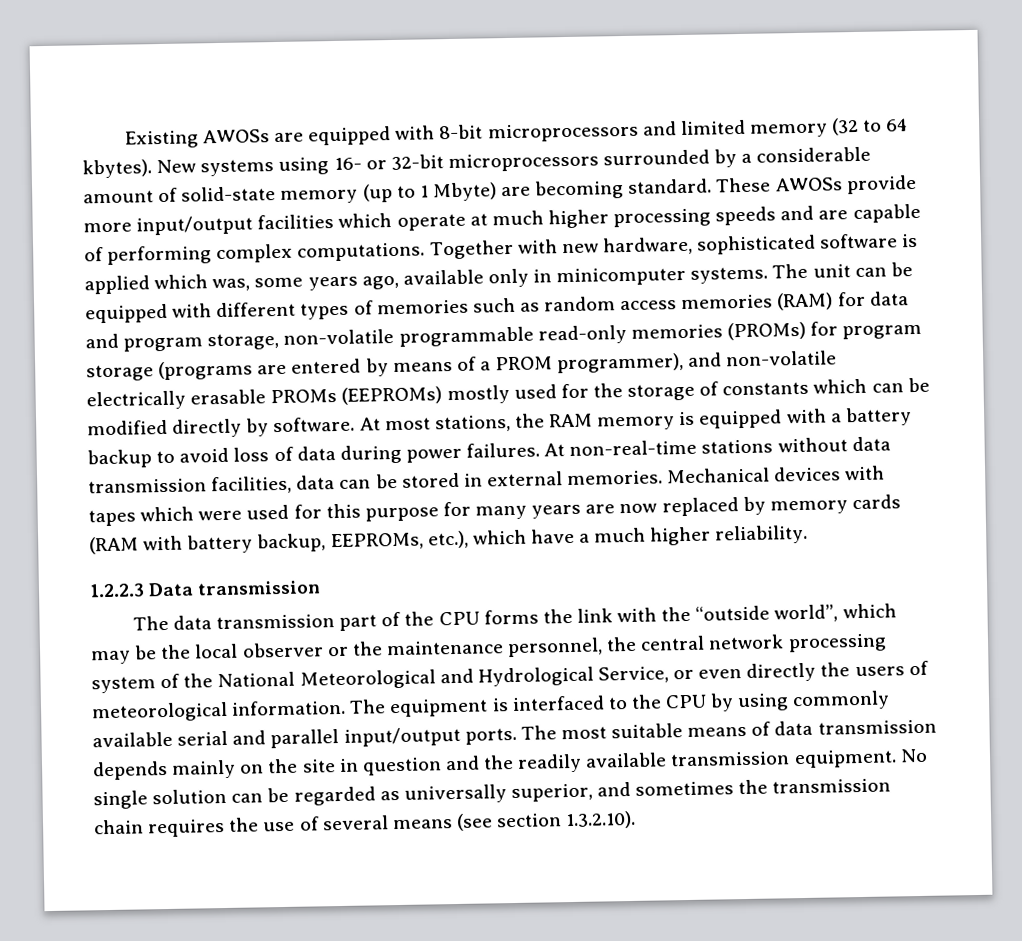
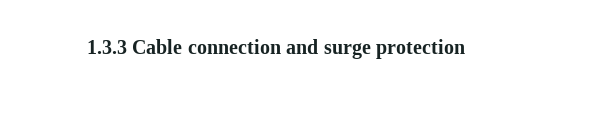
- Existing AWOSs are equipped with 8-bit microprocessors and limited memory (32 to 64 kbytes). New systems using 16- or 32-bit microprocessors surrounded by a considerable amount of solid-state memory (up to 1 Mbyte) are becoming standard. These AWOSs provide more input/output facilities which operate at much higher processing speeds and are capable of performing complex computations. Together with new hardware, sophisticated software is applied which was, some years ago, available only in minicomputer systems. The unit can be equipped with different types of memories such as random access memories (RAM) for data and program storage, non-volatile programmable read-only memories (PROMs) for program storage (programs are entered by means of a PROM programmer), and non-volatile electrically erasable PROMs (EEPROMs) mostly used for the storage of constants which can be modified directly by software. At most stations, the RAM memory is equipped with a battery backup to avoid loss of data during power failures. At non-real-time stations without data transmission facilities, data can be stored in external memories. Mechanical devices with tapes which were used for this purpose for many years are now replaced by memory cards (RAM with battery backup, EEPROMs, etc.), which have a much higher reliability.
- 1.2.2.3 Data transmission
- The data transmission part of the CPU forms the link with the “outside world”, which may be the local observer or the maintenance personnel, the central network processing system of the National Meteorological and Hydrological Service, or even directly the users of meteorological information. The equipment is interfaced to the CPU by using commonly available serial and parallel input/output ports. The most suitable means of data transmission depends mainly on the site in question and the readily available transmission equipment. No single solution can be regarded as universally superior, and sometimes the transmission chain requires the use of several means (see section 1.3.2.10).
+ 1.3.3 Cable connection and surge protection

